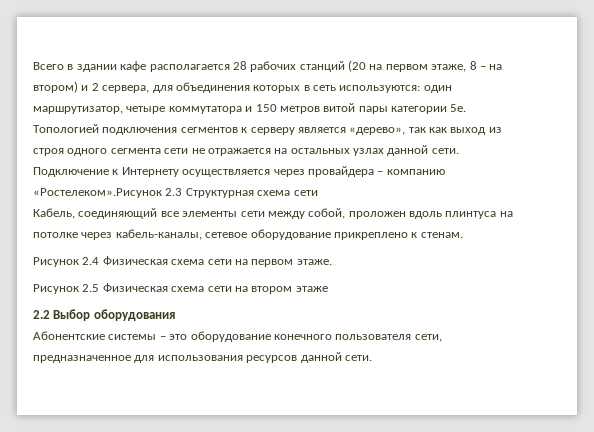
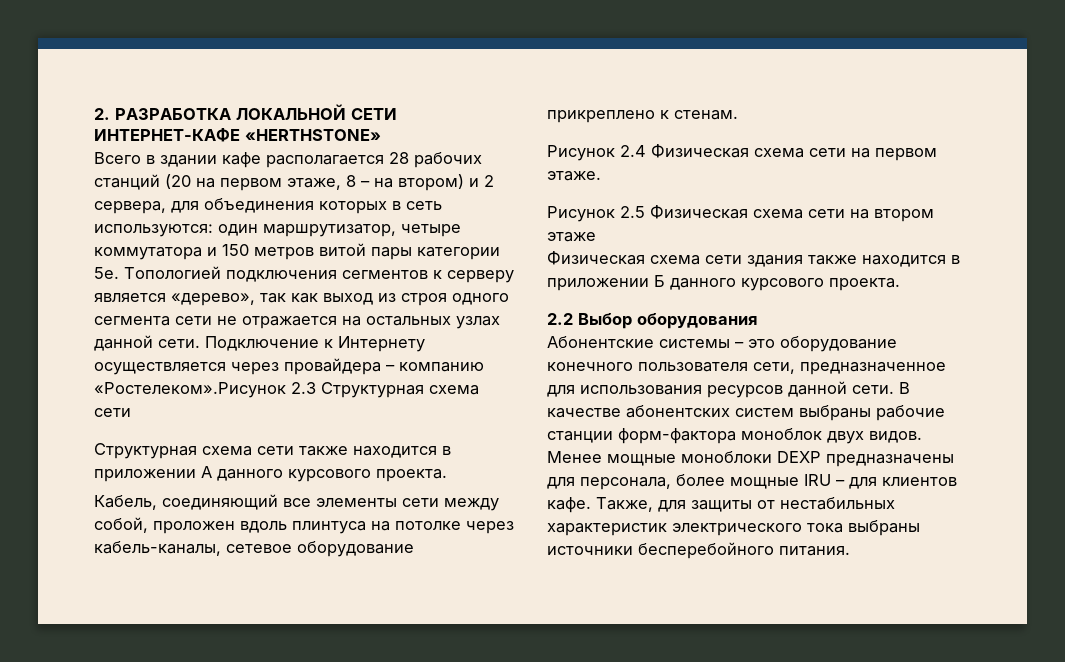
+ 2. РАЗРАБОТКА ЛОКАЛЬНОЙ СЕТИ ИНТЕРНЕТ-КАФЕ «HERTHSTONE»
+ Структурная схема сети также находится в приложении А данного курсового проекта.
+ Физическая схема сети здания также находится в приложении Б данного курсового проекта.
+ В качестве абонентских систем выбраны рабочие станции форм-фактора моноблок двух видов. Менее мощные моноблоки DEXP предназначены для персонала, более мощные IRU – для клиентов кафе. Также, для защиты от нестабильных характеристик электрического тока выбраны источники бесперебойного питания.

